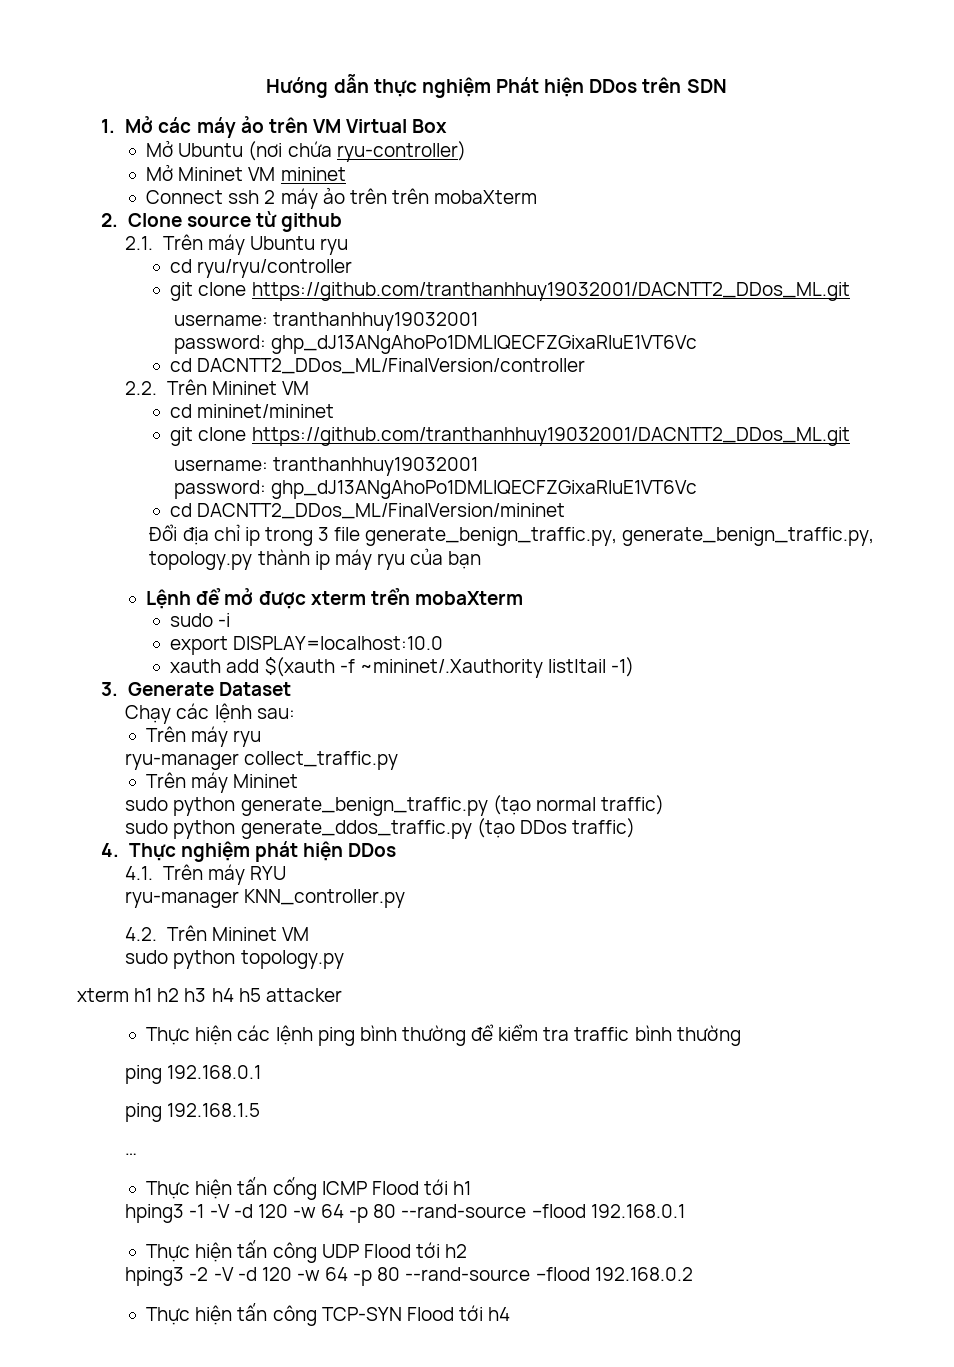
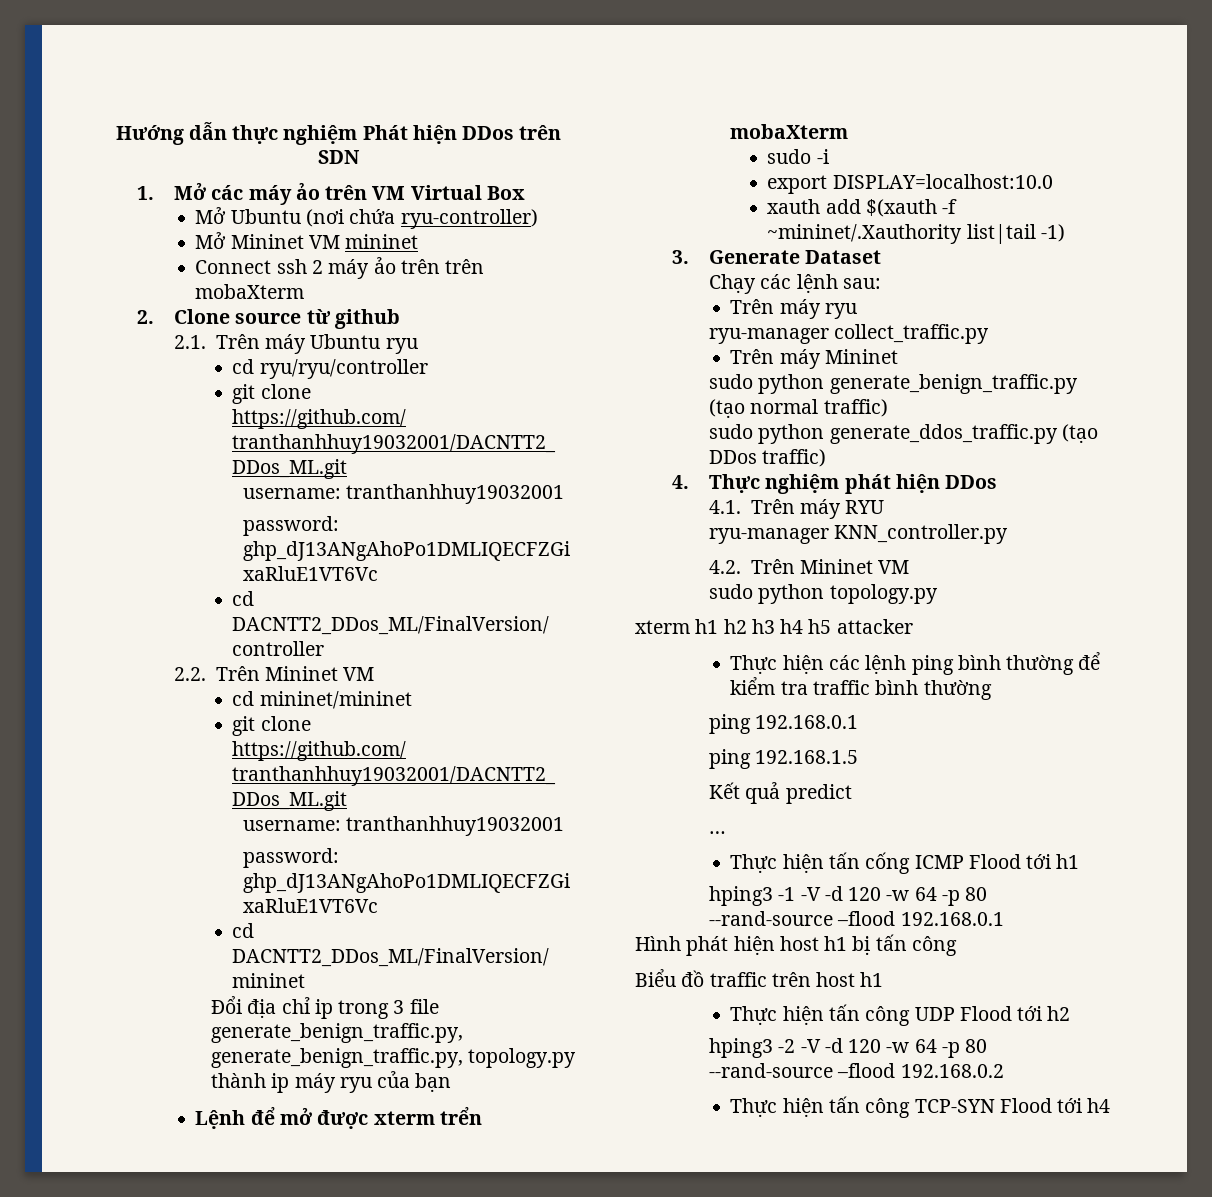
+ Kết quả predict
+ Hình phát hiện host h1 bị tấn công
+ Biểu đồ traffic trên host h1

